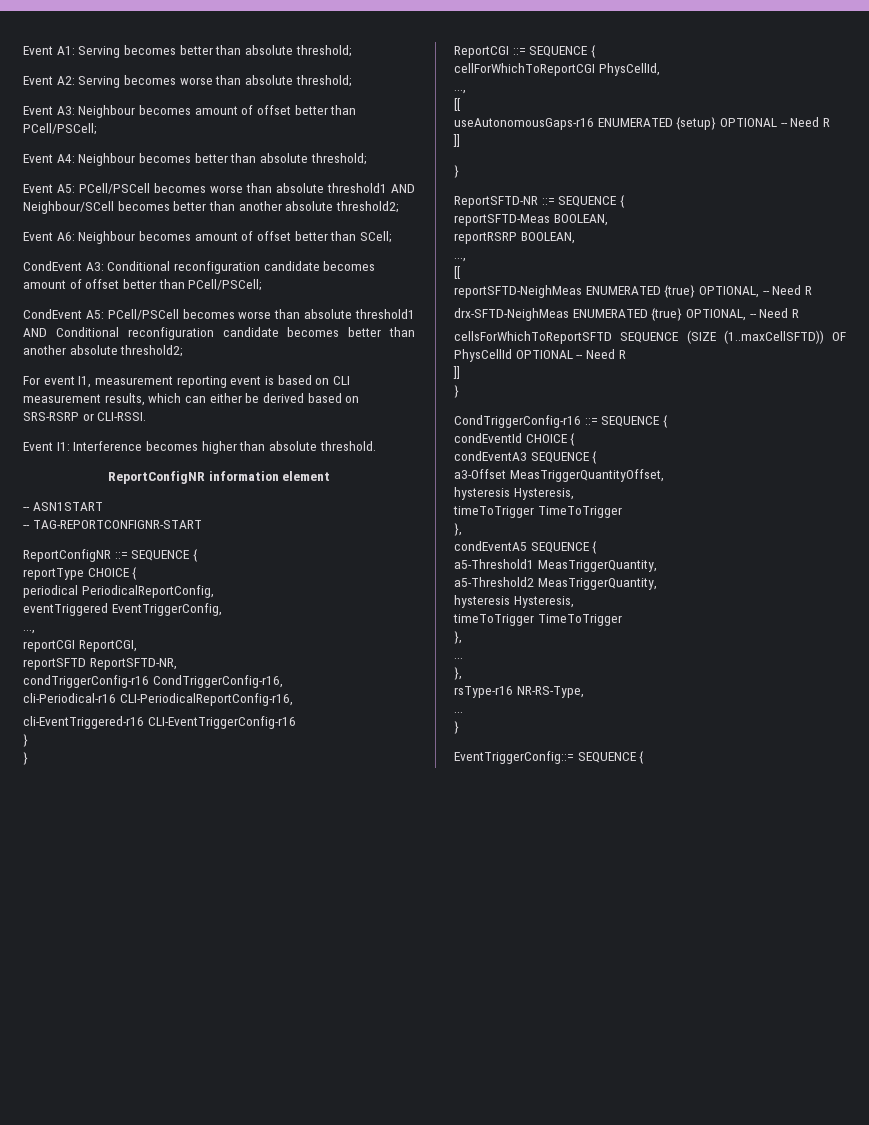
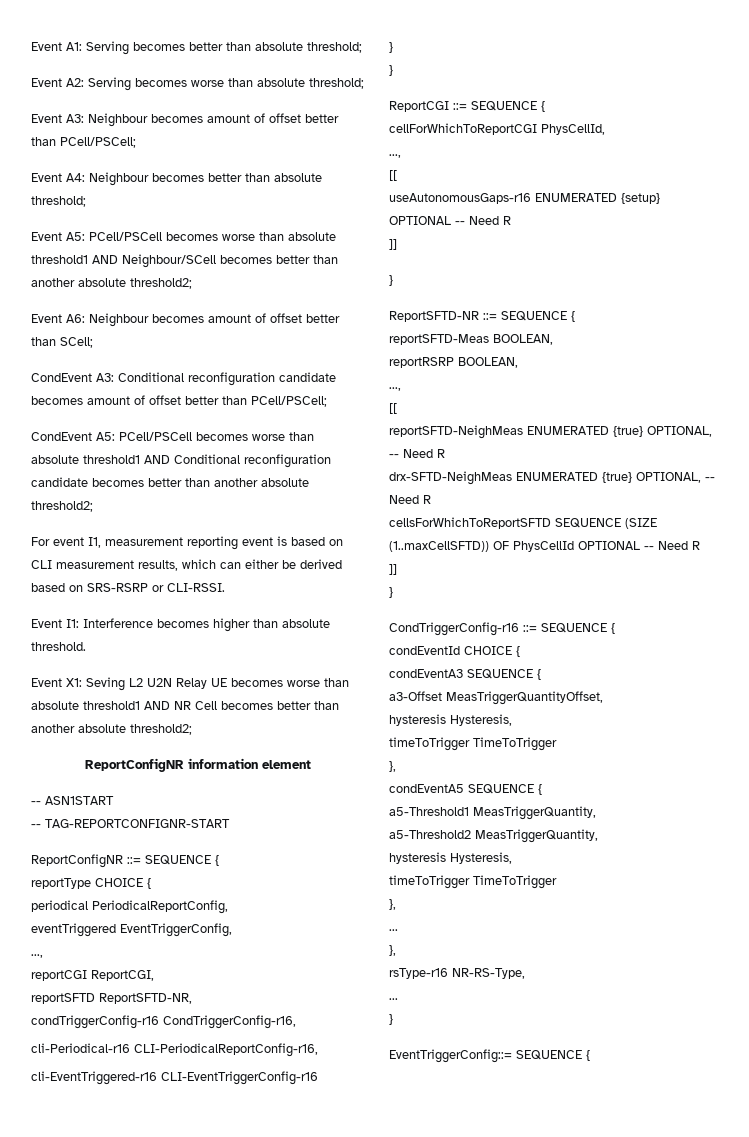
+ Event X1: Seving L2 U2N Relay UE becomes worse than absolute threshold1 AND NR Cell becomes better than another absolute threshold2;

